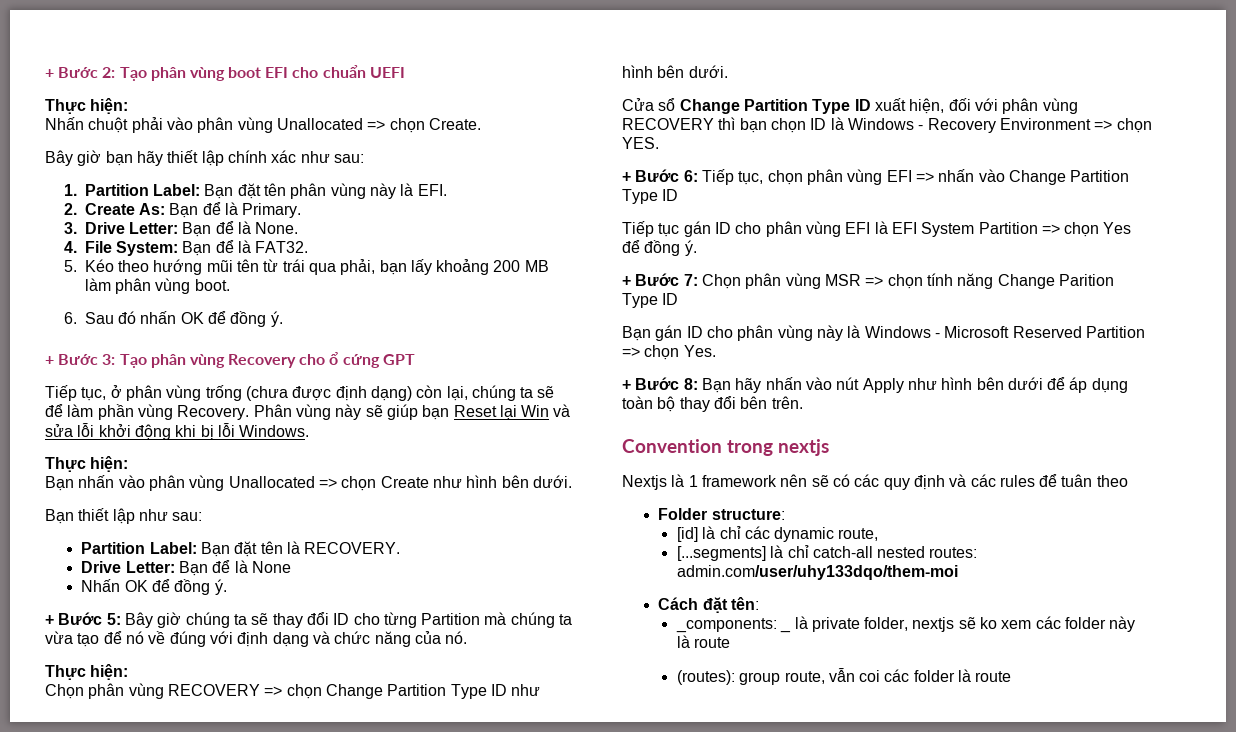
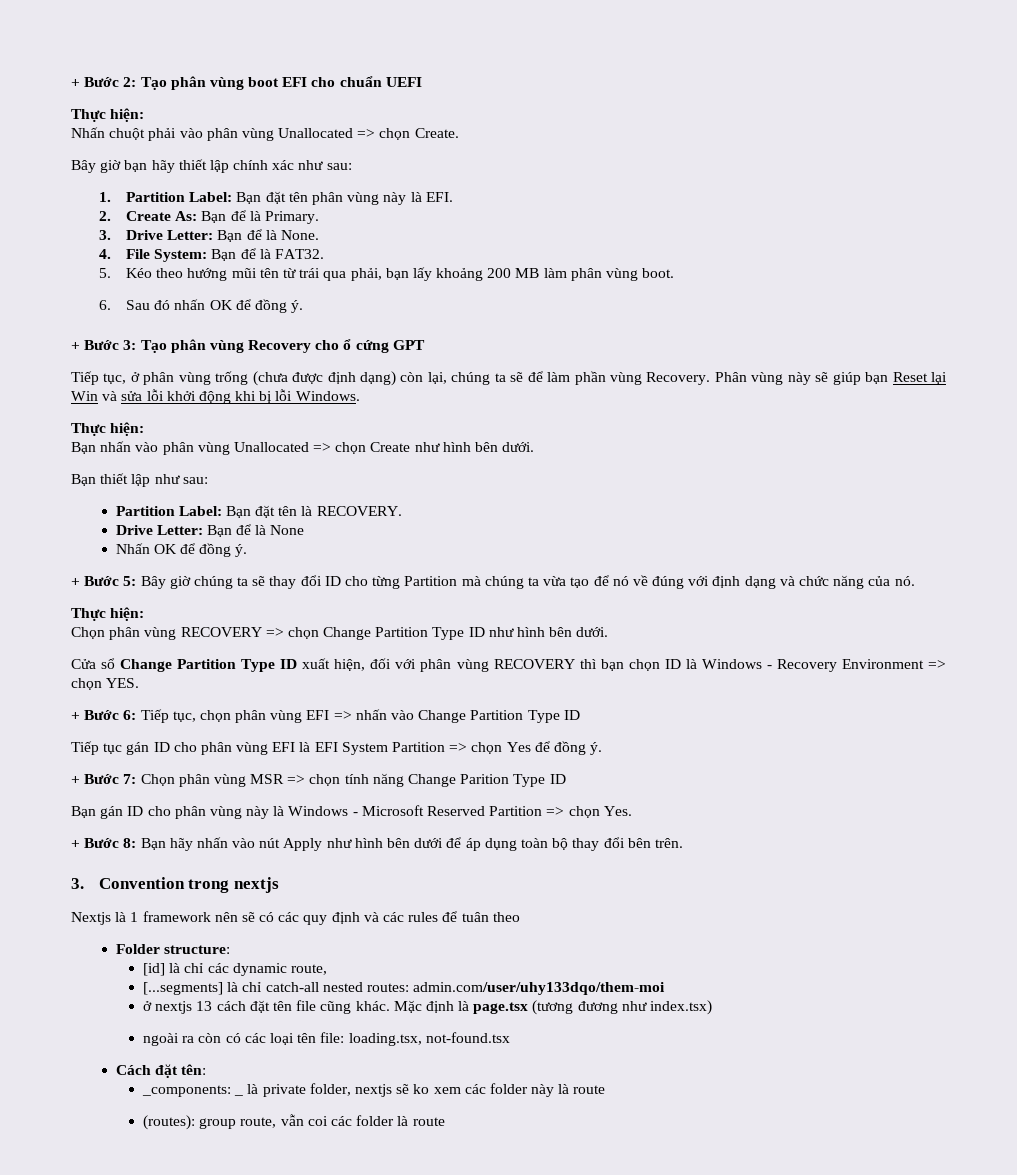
- Convention trong nextjs
+ 3. Convention trong nextjs
+ ở nextjs 13 cách đặt tên file cũng khác. Mặc định là page.tsx (tương đương như index.tsx)
+ ngoài ra còn có các loại tên file: loading.tsx, not-found.tsx

